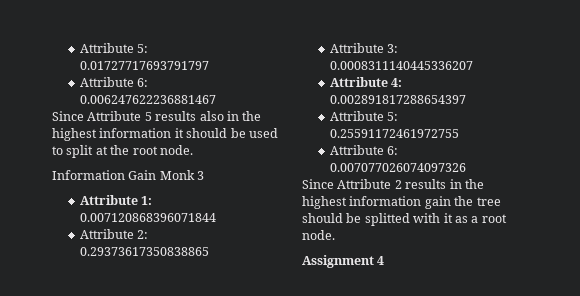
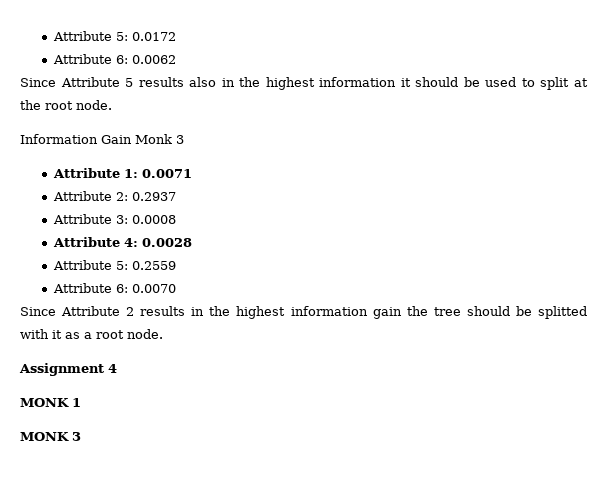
- Attribute 5: 0.01727717693791797
- Attribute 6: 0.006247622236881467
+ Attribute 5: 0.0172
+ Attribute 6: 0.0062
- Attribute 1: 0.007120868396071844
+ Attribute 1: 0.0071
- Attribute 2: 0.29373617350838865
+ Attribute 2: 0.2937
- Attribute 3: 0.0008311140445336207
+ Attribute 3: 0.0008
- Attribute 4: 0.002891817288654397
- Attribute 5: 0.25591172461972755
- Attribute 6: 0.007077026074097326
+ Attribute 4: 0.0028
+ Attribute 5: 0.2559
+ Attribute 6: 0.0070
+ MONK 1
+ MONK 3

